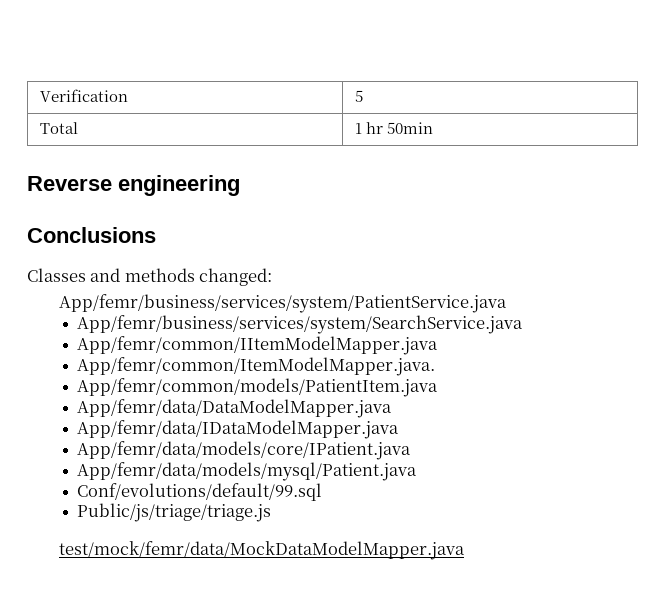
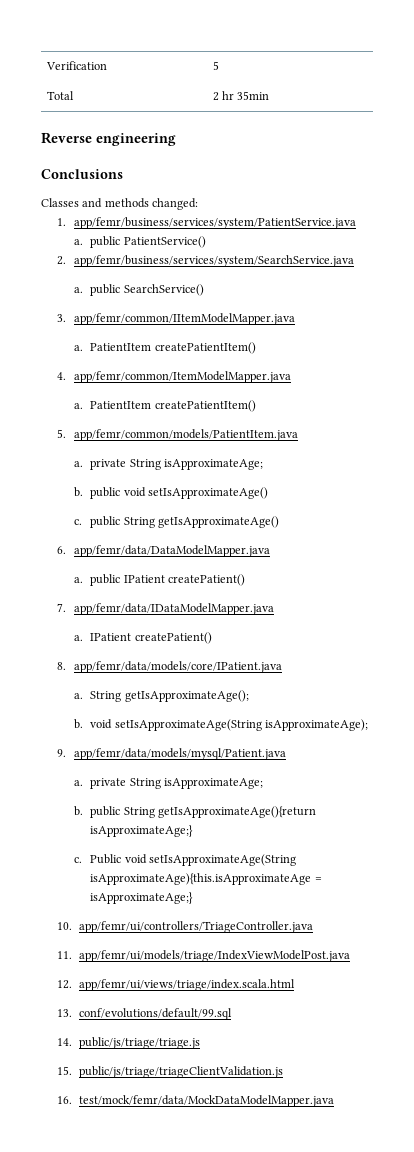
- Total | 1 hr 50min
+ Total | 2 hr 35min
- App/femr/business/services/system/PatientService.java
- App/femr/business/services/system/SearchService.java
- App/femr/common/IItemModelMapper.java
- App/femr/common/ItemModelMapper.java.
- App/femr/common/models/PatientItem.java
- App/femr/data/DataModelMapper.java
- App/femr/data/IDataModelMapper.java
- App/femr/data/models/core/IPatient.java
- App/femr/data/models/mysql/Patient.java
- Conf/evolutions/default/99.sql
- Public/js/triage/triage.js
- test/mock/femr/data/MockDataModelMapper.java
+ 1. app/femr/business/services/system/PatientService.java
+ a. public PatientService()
+ 2. app/femr/business/services/system/SearchService.java
+ a. public SearchService()
+ 3. app/femr/common/IItemModelMapper.java
+ a. PatientItem createPatientItem()
+ 4. app/femr/common/ItemModelMapper.java
+ a. PatientItem createPatientItem()
+ 5. app/femr/common/models/PatientItem.java
+ a. private String isApproximateAge;
+ b. public void setIsApproximateAge()
+ c. public String getIsApproximateAge()
+ 6. app/femr/data/DataModelMapper.java
+ a. public IPatient createPatient()
+ 7. app/femr/data/IDataModelMapper.java
+ a. IPatient createPatient()
+ 8. app/femr/data/models/core/IPatient.java
+ a. String getIsApproximateAge();
+ b. void setIsApproximateAge(String isApproximateAge);
+ 9. app/femr/data/models/mysql/Patient.java
+ a. private String isApproximateAge;
+ b. public String getIsApproximateAge(){return isApproximateAge;}
+ c. Public void setIsApproximateAge(String isApproximateAge){this.isApproximateAge = isApproximateAge;}
+ 10. app/femr/ui/controllers/TriageController.java
+ 11. app/femr/ui/models/triage/IndexViewModelPost.java
+ 12. app/femr/ui/views/triage/index.scala.html
+ 13. conf/evolutions/default/99.sql
+ 14. public/js/triage/triage.js
+ 15. public/js/triage/triageClientValidation.js
+ 16. test/mock/femr/data/MockDataModelMapper.java

